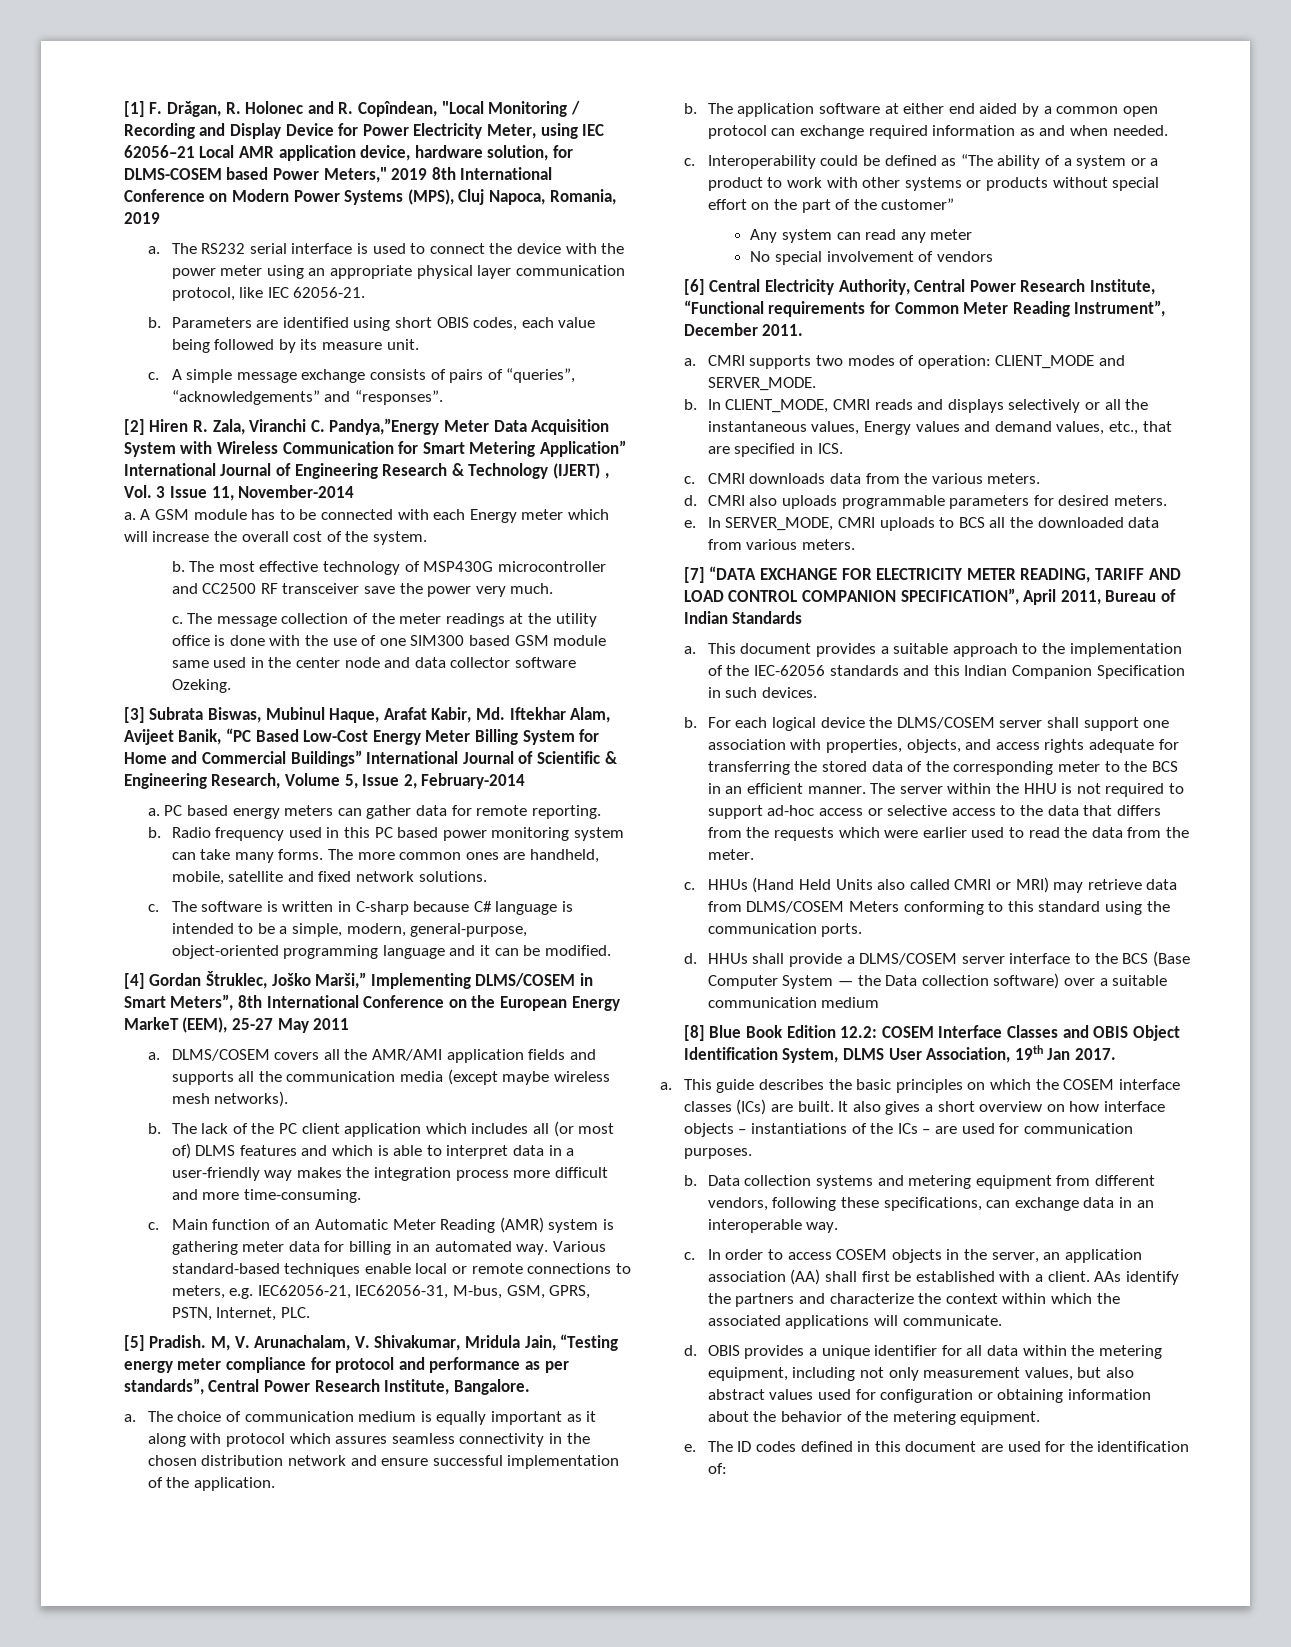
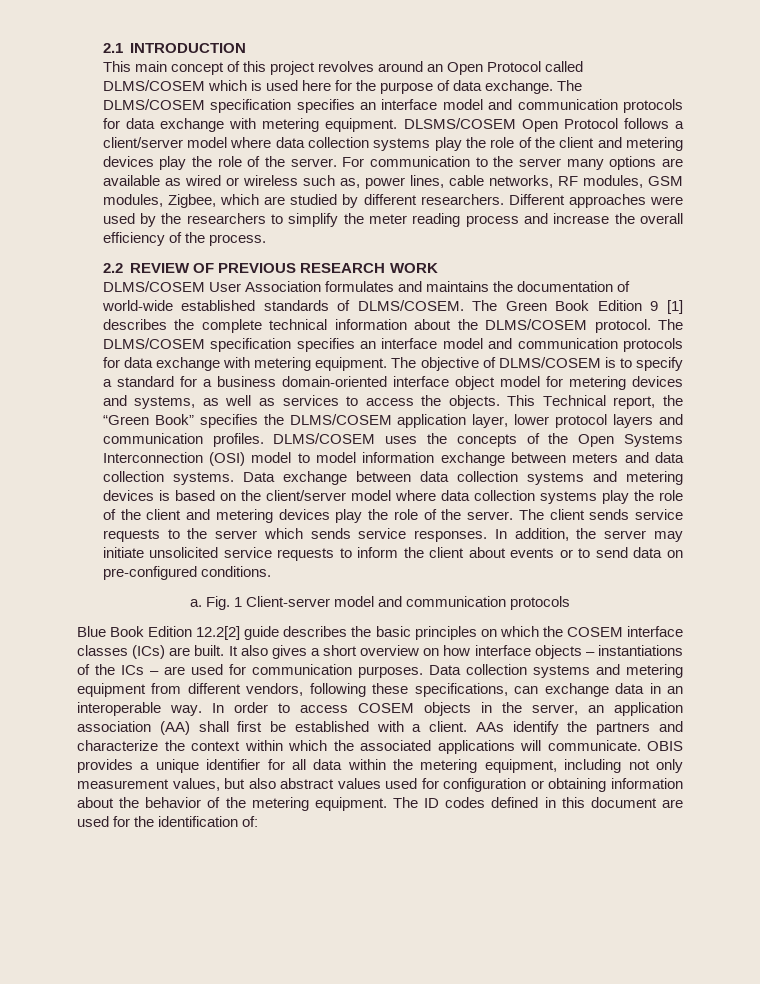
- [1] F. Drăgan, R. Holonec and R. Copîndean, "Local Monitoring / Recording and Display Device for Power Electricity Meter, using IEC 62056–21 Local AMR application device, hardware solution, for DLMS-COSEM based Power Meters," 2019 8th International Conference on Modern Power Systems (MPS), Cluj Napoca, Romania, 2019
- a. The RS232 serial interface is used to connect the device with the power meter using an appropriate physical layer communication protocol, like IEC 62056-21.
- b. Parameters are identified using short OBIS codes, each value being followed by its measure unit.
- c. A simple message exchange consists of pairs of “queries”, “acknowledgements” and “responses”.
- [2] Hiren R. Zala, Viranchi C. Pandya,”Energy Meter Data Acquisition System with Wireless Communication for Smart Metering Application” International Journal of Engineering Research & Technology (IJERT) , Vol. 3 Issue 11, November-2014
- a. A GSM module has to be connected with each Energy meter which will increase the overall cost of the system.
- b. The most effective technology of MSP430G microcontroller and CC2500 RF transceiver save the power very much.
- c. The message collection of the meter readings at the utility office is done with the use of one SIM300 based GSM module same used in the center node and data collector software Ozeking.
- [3] Subrata Biswas, Mubinul Haque, Arafat Kabir, Md. Iftekhar Alam, Avijeet Banik, “PC Based Low-Cost Energy Meter Billing System for Home and Commercial Buildings” International Journal of Scientific & Engineering Research, Volume 5, Issue 2, February-2014
- a. PC based energy meters can gather data for remote reporting.
- b. Radio frequency used in this PC based power monitoring system can take many forms. The more common ones are handheld, mobile, satellite and fixed network solutions.
- c. The software is written in C-sharp because C# language is intended to be a simple, modern, general-purpose, object-oriented programming language and it can be modified.
- [4] Gordan Štruklec, Joško Marši,” Implementing DLMS/COSEM in Smart Meters”, 8th International Conference on the European Energy MarkeT (EEM), 25-27 May 2011
- a. DLMS/COSEM covers all the AMR/AMI application fields and supports all the communication media (except maybe wireless mesh networks).
- b. The lack of the PC client application which includes all (or most of) DLMS features and which is able to interpret data in a user-friendly way makes the integration process more difficult and more time-consuming.
- c. Main function of an Automatic Meter Reading (AMR) system is gathering meter data for billing in an automated way. Various standard-based techniques enable local or remote connections to meters, e.g. IEC62056-21, IEC62056-31, M-bus, GSM, GPRS, PSTN, Internet, PLC.
- [5] Pradish. M, V. Arunachalam, V. Shivakumar, Mridula Jain, “Testing energy meter compliance for protocol and performance as per standards”, Central Power Research Institute, Bangalore.
- a. The choice of communication medium is equally important as it along with protocol which assures seamless connectivity in the chosen distribution network and ensure successful implementation of the application.
- b. The application software at either end aided by a common open protocol can exchange required information as and when needed.
- c. Interoperability could be defined as “The ability of a system or a product to work with other systems or products without special effort on the part of the customer”
- Any system can read any meter
- No special involvement of vendors
- [6] Central Electricity Authority, Central Power Research Institute, “Functional requirements for Common Meter Reading Instrument”, December 2011.
- a. CMRI supports two modes of operation: CLIENT_MODE and SERVER_MODE.
- b. In CLIENT_MODE, CMRI reads and displays selectively or all the instantaneous values, Energy values and demand values, etc., that are specified in ICS.
- c. CMRI downloads data from the various meters.
- d. CMRI also uploads programmable parameters for desired meters.
- e. In SERVER_MODE, CMRI uploads to BCS all the downloaded data from various meters.
- [7] “DATA EXCHANGE FOR ELECTRICITY METER READING, TARIFF AND LOAD CONTROL COMPANION SPECIFICATION”, April 2011, Bureau of Indian Standards
- a. This document provides a suitable approach to the implementation of the IEC-62056 standards and this Indian Companion Specification in such devices.
- b. For each logical device the DLMS/COSEM server shall support one association with properties, objects, and access rights adequate for transferring the stored data of the corresponding meter to the BCS in an efficient manner. The server within the HHU is not required to support ad-hoc access or selective access to the data that differs from the requests which were earlier used to read the data from the meter.
- c. HHUs (Hand Held Units also called CMRI or MRI) may retrieve data from DLMS/COSEM Meters conforming to this standard using the communication ports.
- d. HHUs shall provide a DLMS/COSEM server interface to the BCS (Base Computer System — the Data collection software) over a suitable communication medium
- [8] Blue Book Edition 12.2: COSEM Interface Classes and OBIS Object Identification System, DLMS User Association, 19th Jan 2017.
- a. This guide describes the basic principles on which the COSEM interface classes (ICs) are built.
+ 2.1 INTRODUCTION
+ This main concept of this project revolves around an Open Protocol called DLMS/COSEM which is used here for the purpose of data exchange. The DLMS/COSEM specification specifies an interface model and communication protocols for data exchange with metering equipment. DLSMS/COSEM Open Protocol follows a client/server model where data collection systems play the role of the client and metering devices play the role of the server. For communication to the server many options are available as wired or wireless such as, power lines, cable networks, RF modules, GSM modules, Zigbee, which are studied by different researchers. Different approaches were used by the researchers to simplify the meter reading process and increase the overall efficiency of the process.
+ 2.2 REVIEW OF PREVIOUS RESEARCH WORK
+ DLMS/COSEM User Association formulates and maintains the documentation of world-wide established standards of DLMS/COSEM. The Green Book Edition 9 [1] describes the complete technical information about the DLMS/COSEM protocol. The DLMS/COSEM specification specifies an interface model and communication protocols for data exchange with metering equipment. The objective of DLMS/COSEM is to specify a standard for a business domain-oriented interface object model for metering devices and systems, as well as services to access the objects. This Technical report, the “Green Book” specifies the DLMS/COSEM application layer, lower protocol layers and communication profiles. DLMS/COSEM uses the concepts of the Open Systems Interconnection (OSI) model to model information exchange between meters and data collection systems. Data exchange between data collection systems and metering devices is based on the client/server model where data collection systems play the role of the client and metering devices play the role of the server. The client sends service requests to the server which sends service responses. In addition, the server may initiate unsolicited service requests to inform the client about events or to send data on pre-configured conditions.
+ a. Fig. 1 Client-server model and communication protocols
+ Blue Book Edition 12.2[2] guide describes the basic principles on which the COSEM interface classes (ICs) are built.
- It also gives a short overview on how interface objects – instantiations of the ICs – are used for communication purposes.
- b. Data collection systems and metering equipment from different vendors, following these specifications, can exchange data in an interoperable way.
- c.
+ It also gives a short overview on how interface objects – instantiations of the ICs – are used for communication purposes. Data collection systems and metering equipment from different vendors, following these specifications, can exchange data in an interoperable way.
- AAs identify the partners and characterize the context within which the associated applications will communicate.
- d. OBIS provides a unique identifier for all data within the metering equipment, including not only measurement values, but also abstract values used for configuration or obtaining information about the behavior of the metering equipment.
- e.
+ AAs identify the partners and characterize the context within which the associated applications will communicate. OBIS provides a unique identifier for all data within the metering equipment, including not only measurement values, but also abstract values used for configuration or obtaining information about the behavior of the metering equipment.

